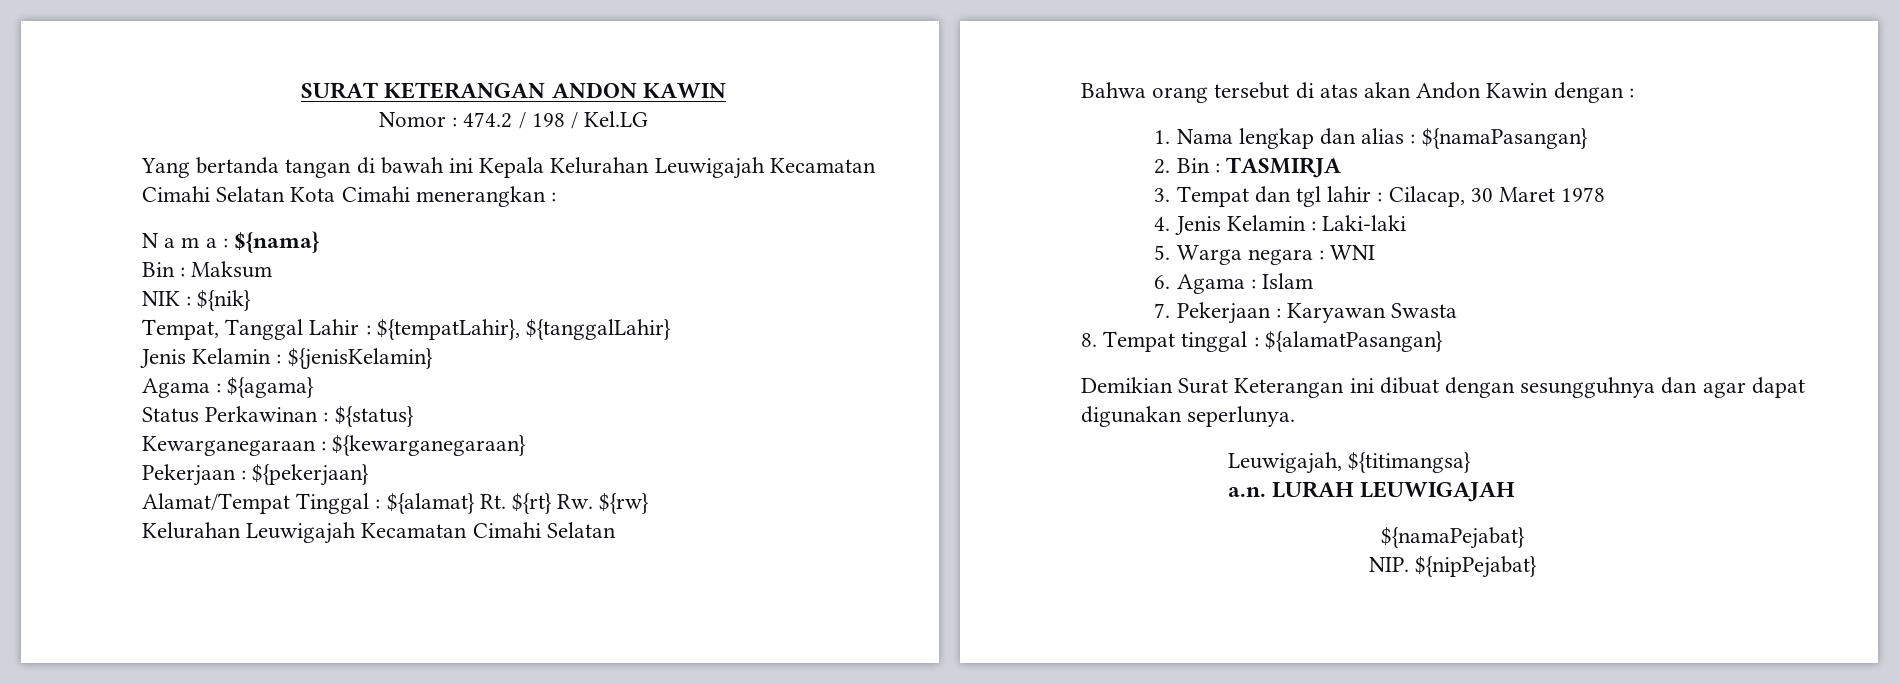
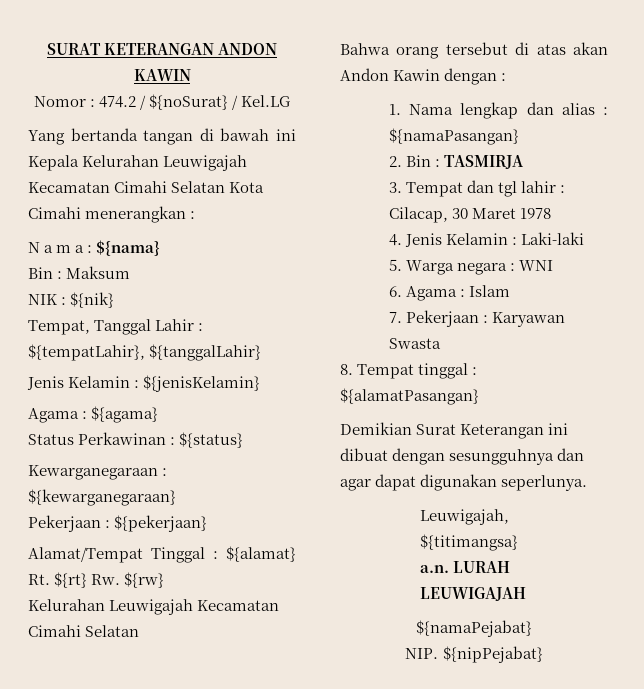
- Nomor : 474.2 / 198 / Kel.LG
+ Nomor : 474.2 / ${noSurat} / Kel.LG

